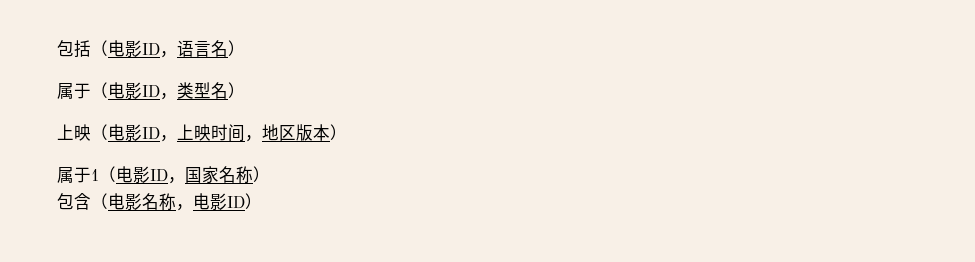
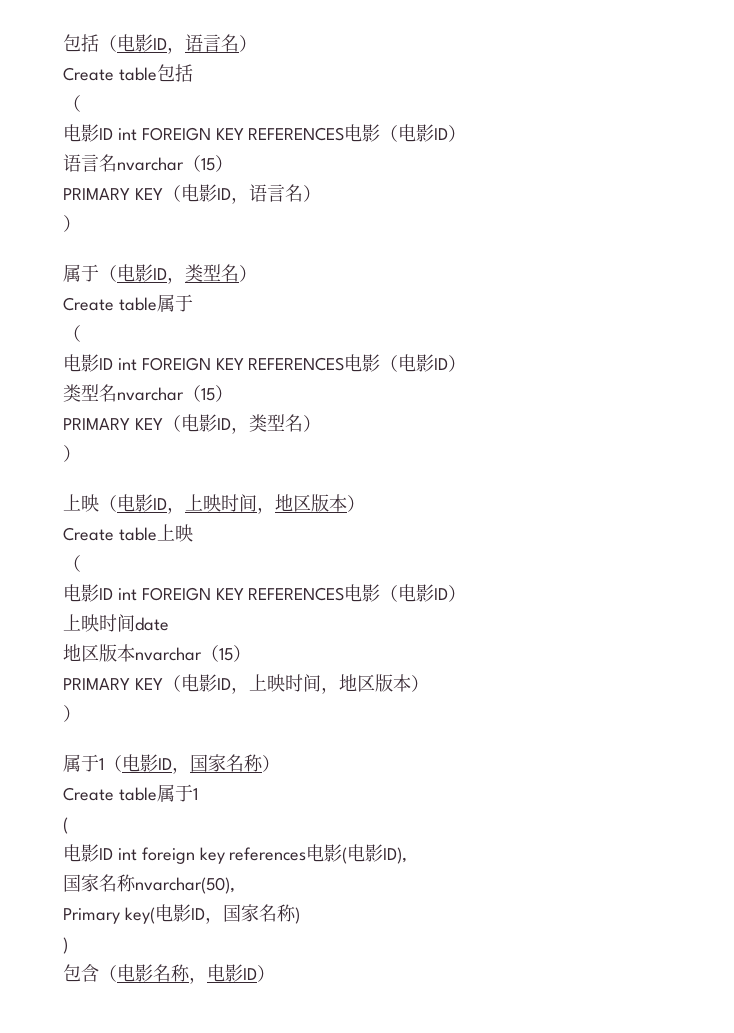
+ Create table包括
+ （
+ 电影ID int FOREIGN KEY REFERENCES电影（电影ID）
+ 语言名nvarchar（15）
+ PRIMARY KEY（电影ID，语言名）
+ ）
  属于（电影ID，类型名）
+ Create table属于
+ （
+ 电影ID int FOREIGN KEY REFERENCES电影（电影ID）
+ 类型名nvarchar（15）
+ PRIMARY KEY（电影ID，类型名）
+ ）
+ Create table上映
+ （
+ 电影ID int FOREIGN KEY REFERENCES电影（电影ID）
+ 上映时间date
+ 地区版本nvarchar（15）
+ PRIMARY KEY（电影ID，上映时间，地区版本）
+ ）
+ Create table属于1
+ (
+ 电影ID int foreign key references电影(电影ID),
+ 国家名称nvarchar(50),
+ Primary key(电影ID，国家名称)
+ )

